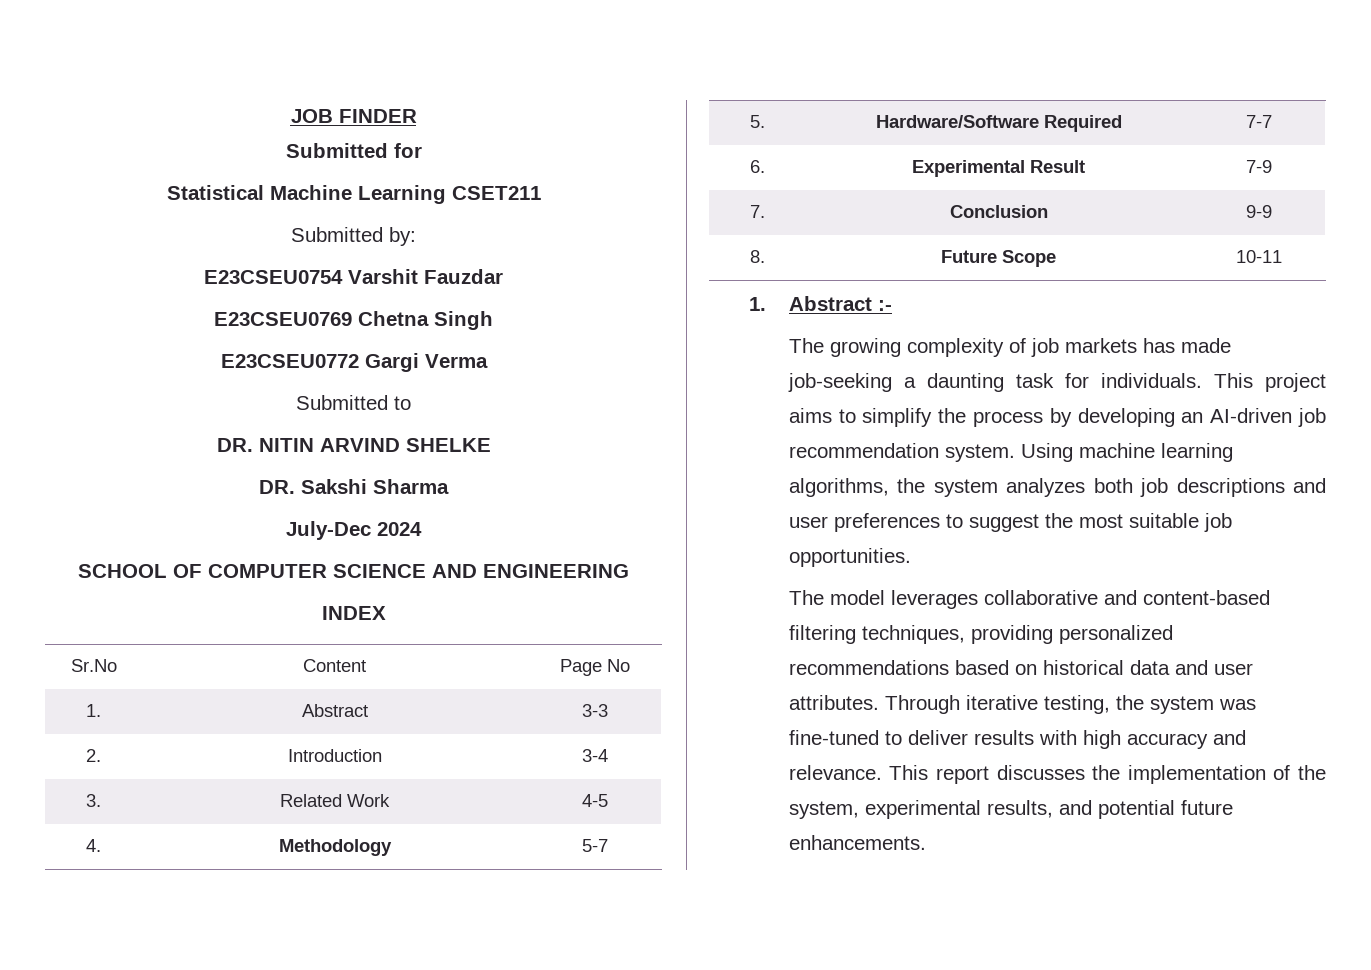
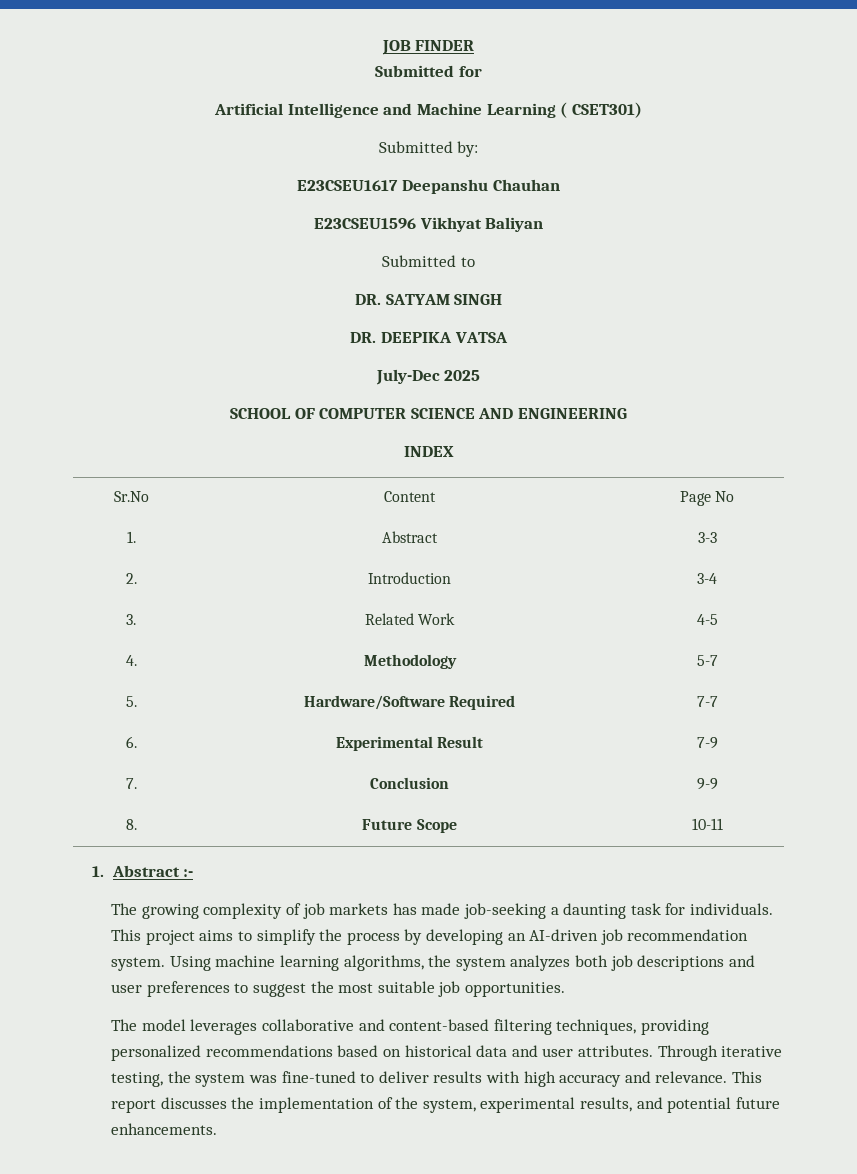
- Statistical Machine Learning CSET211
+ Artificial Intelligence and Machine Learning ( CSET301)
  Submitted by:
- E23CSEU0754 Varshit Fauzdar
- E23CSEU0769 Chetna Singh
- E23CSEU0772 Gargi Verma
+ E23CSEU1617 Deepanshu Chauhan
+ E23CSEU1596 Vikhyat Baliyan
- DR. NITIN ARVIND SHELKE
- DR. Sakshi Sharma
+ DR. SATYAM SINGH
+ DR. DEEPIKA VATSA
- July-Dec 2024
+ July-Dec 2025

